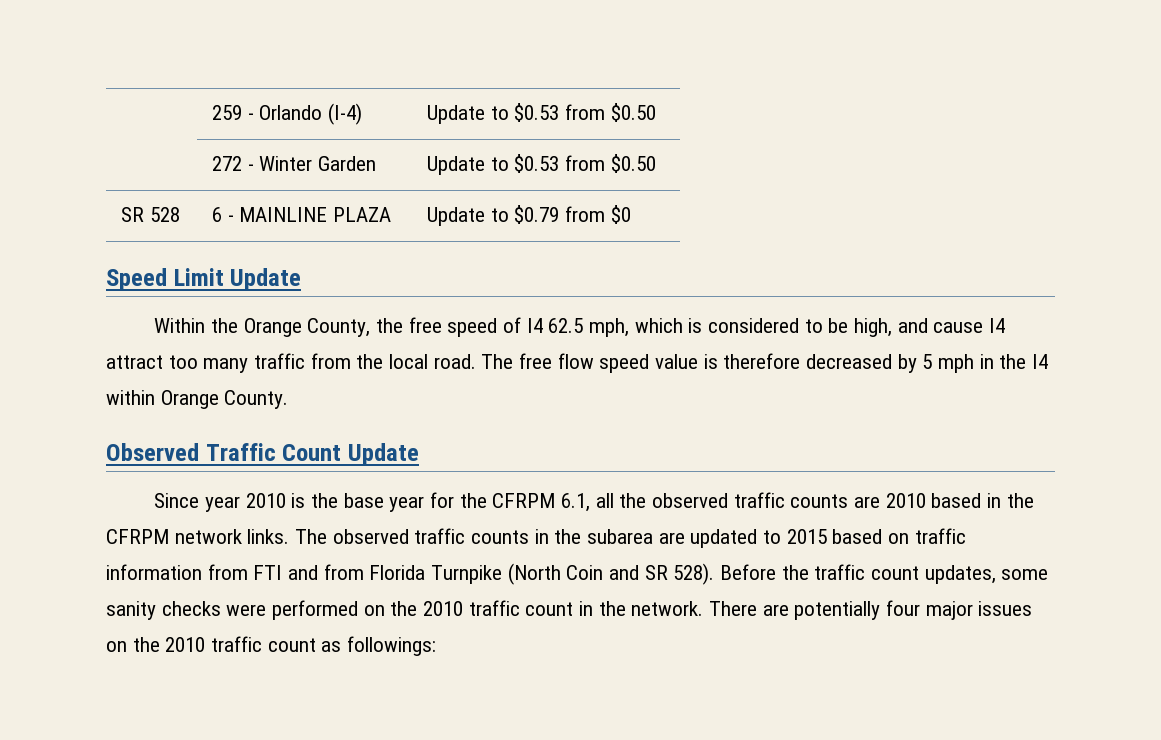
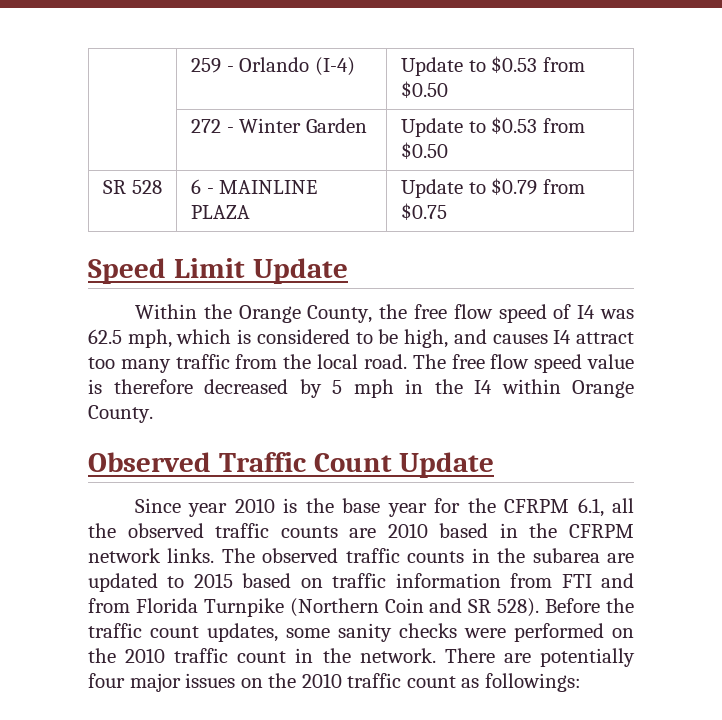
- SR 528 | 6 - MAINLINE PLAZA | Update to $0.79 from $0
+ SR 528 | 6 - MAINLINE PLAZA | Update to $0.79 from $0.75
- Within the Orange County, the free speed of I4 62.5 mph, which is considered to be high, and cause I4 attract too many traffic from the local road.
+ Within the Orange County, the free flow speed of I4 was 62.5 mph, which is considered to be high, and causes I4 attract too many traffic from the local road.
- The observed traffic counts in the subarea are updated to 2015 based on traffic information from FTI and from Florida Turnpike (North Coin and SR 528).
+ The observed traffic counts in the subarea are updated to 2015 based on traffic information from FTI and from Florida Turnpike (Northern Coin and SR 528).

